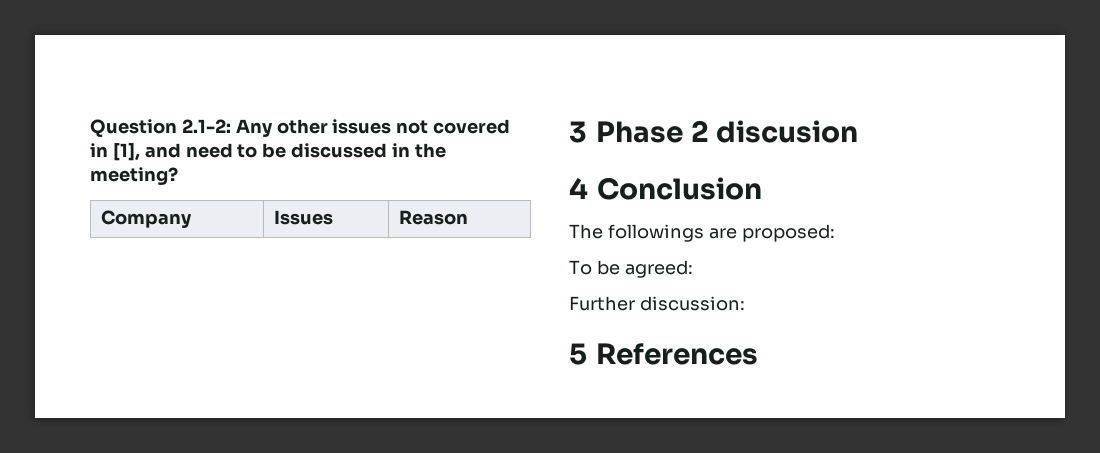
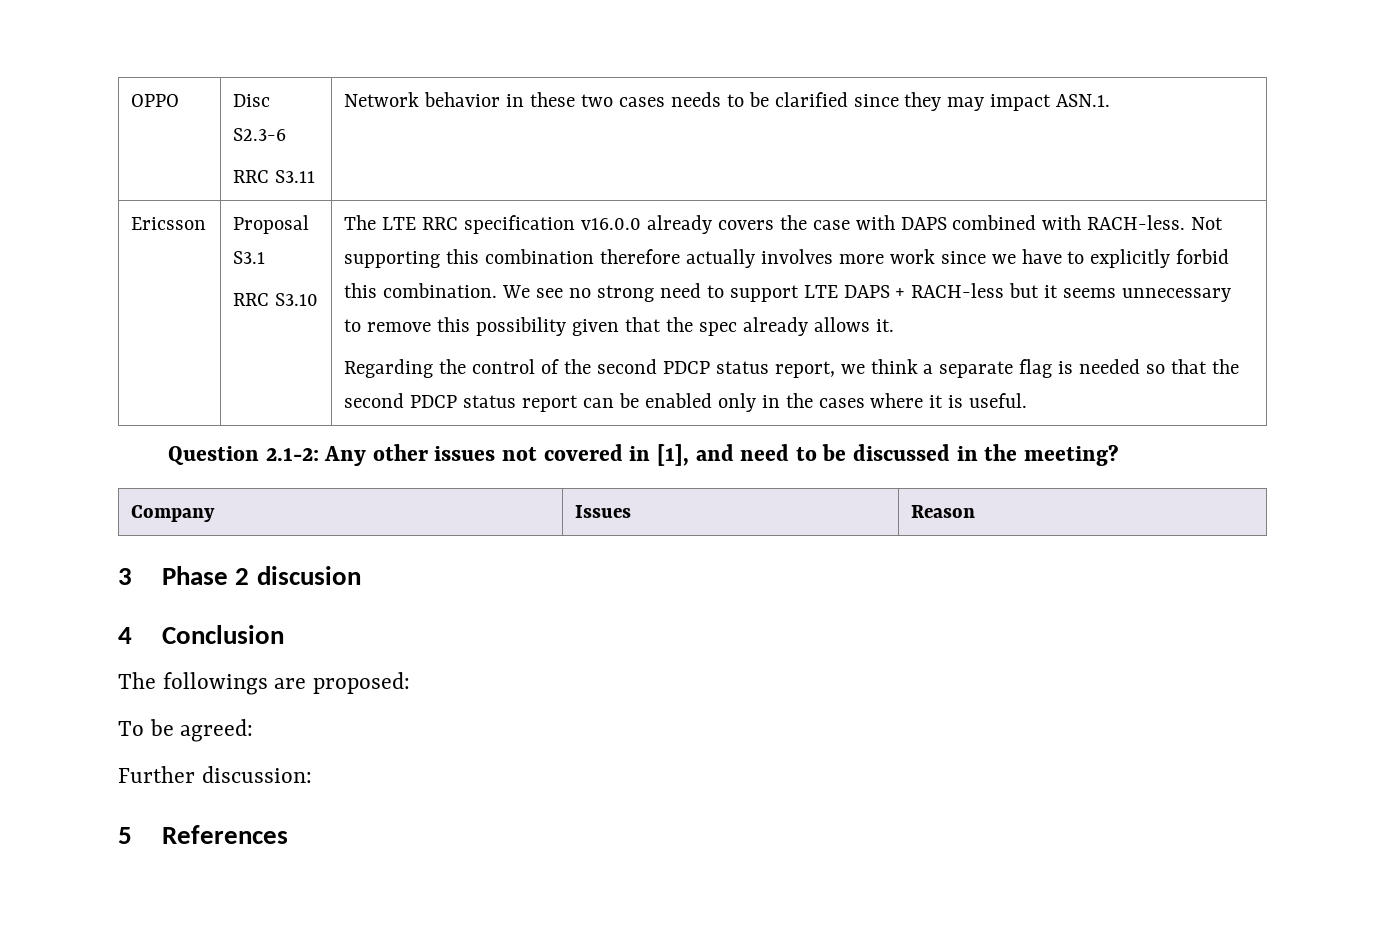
+ OPPO | Disc S2.3-6
+ RRC S3.11 | Network behavior in these two cases needs to be clarified since they may impact ASN.1.
+ Ericsson | Proposal S3.1
+ RRC S3.10 | The LTE RRC specification v16.0.0 already covers the case with DAPS combined with RACH-less. Not supporting this combination therefore actually involves more work since we have to explicitly forbid this combination. We see no strong need to support LTE DAPS + RACH-less but it seems unnecessary to remove this possibility given that the spec already allows it.
+ Regarding the control of the second PDCP status report, we think a separate flag is needed so that the second PDCP status report can be enabled only in the cases where it is useful.

